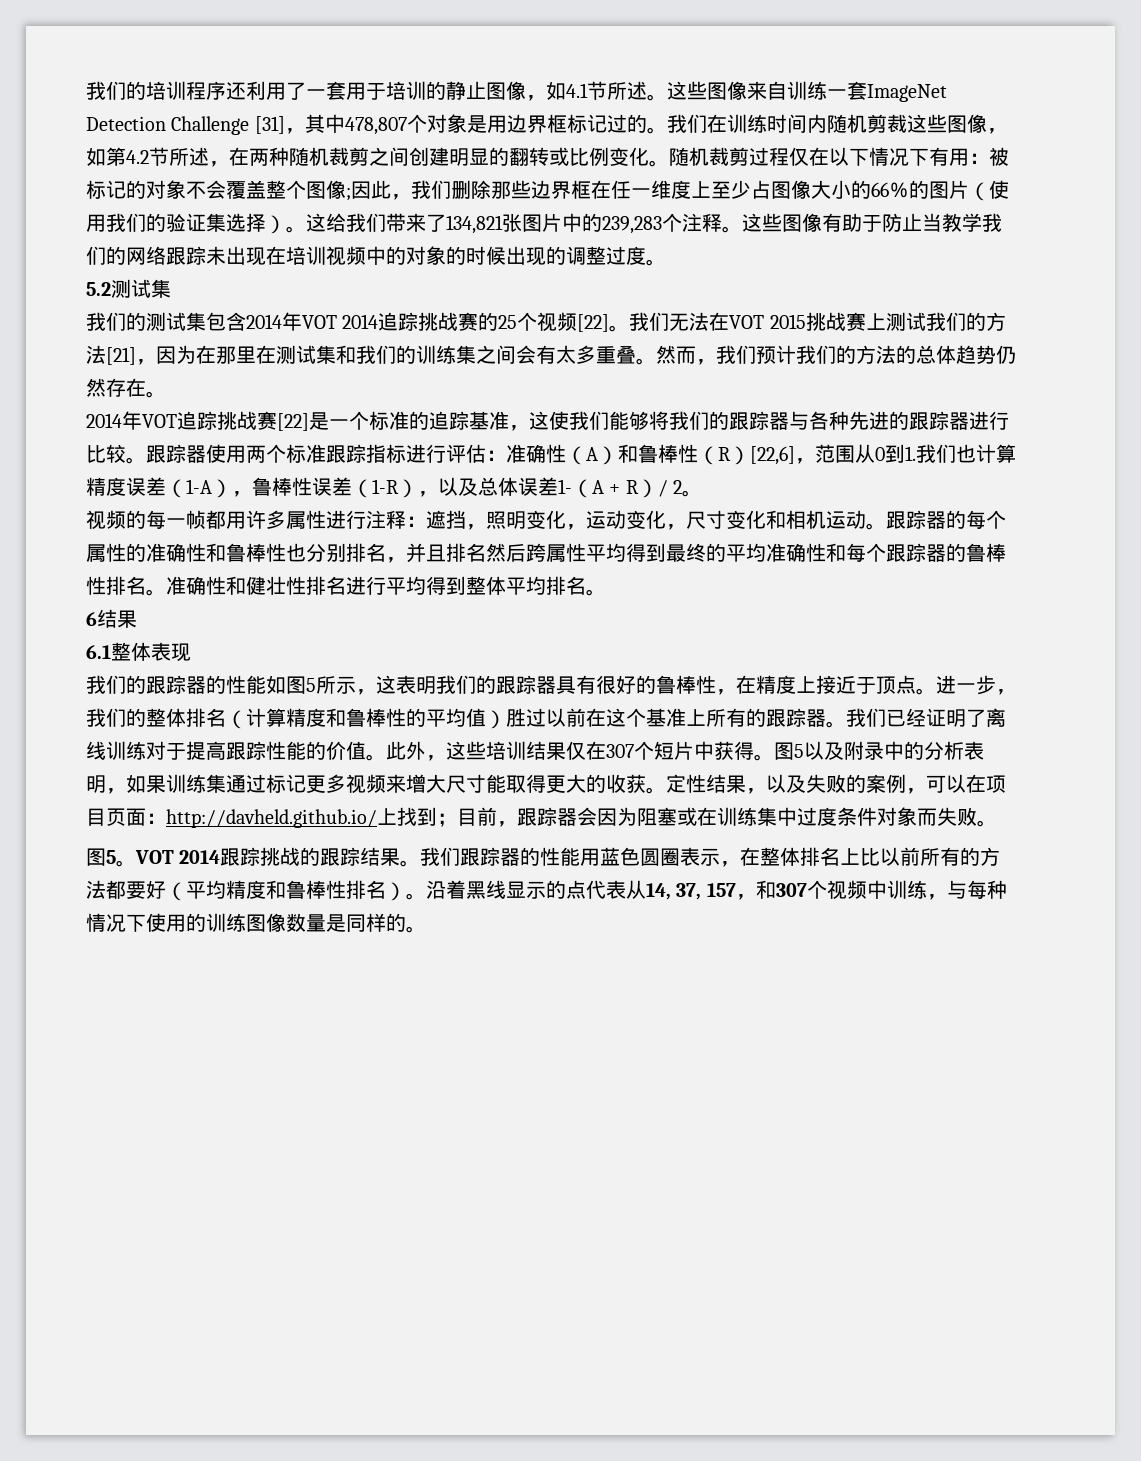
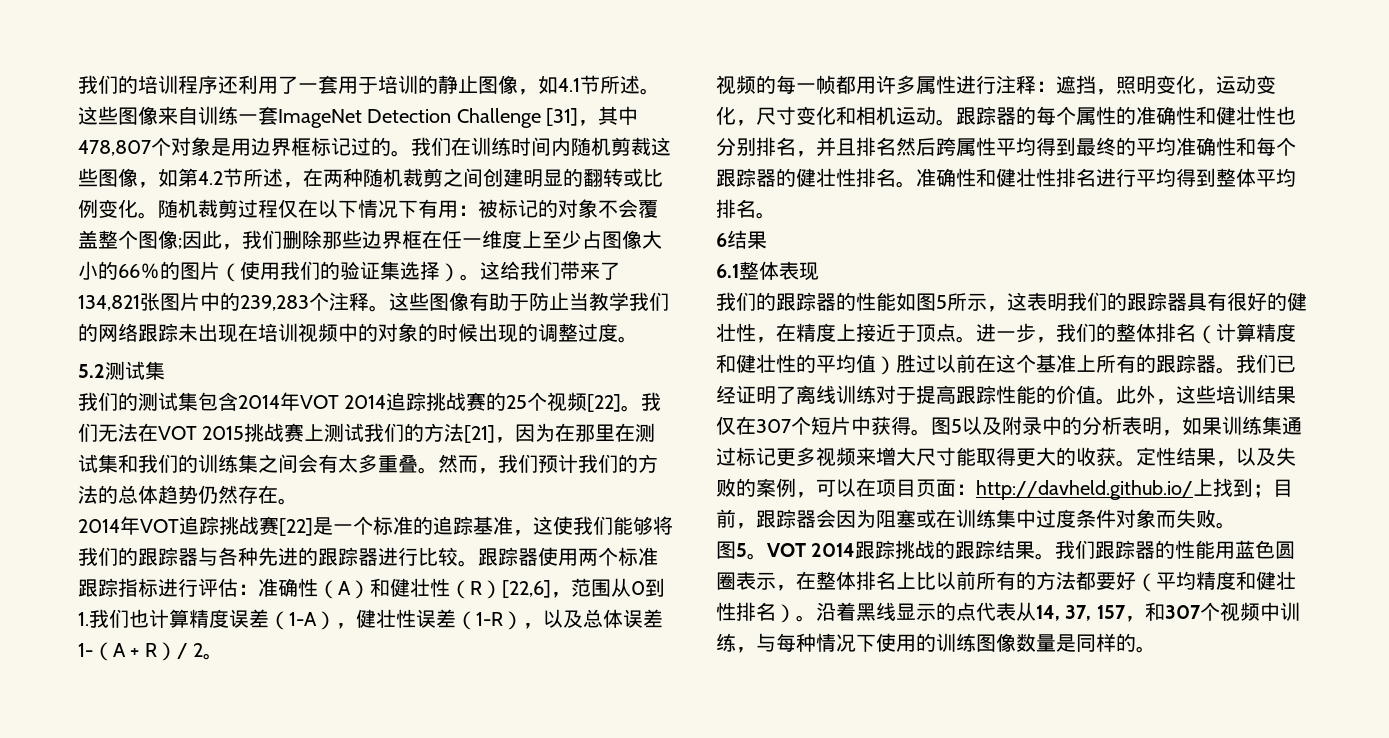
- 跟踪器使用两个标准跟踪指标进行评估：准确性（A）和鲁棒性（R）[22,6]，范围从0到1.我们也计算精度误差（1-A），鲁棒性误差（1-R），以及总体误差1-（A + R）/ 2。
+ 跟踪器使用两个标准跟踪指标进行评估：准确性（A）和健壮性（R）[22,6]，范围从0到1.我们也计算精度误差（1-A），健壮性误差（1-R），以及总体误差1-（A + R）/ 2。
- 跟踪器的每个属性的准确性和鲁棒性也分别排名，并且排名然后跨属性平均得到最终的平均准确性和每个跟踪器的鲁棒性排名。
+ 跟踪器的每个属性的准确性和健壮性也分别排名，并且排名然后跨属性平均得到最终的平均准确性和每个跟踪器的健壮性排名。
- 我们的跟踪器的性能如图5所示，这表明我们的跟踪器具有很好的鲁棒性，在精度上接近于顶点。
+ 我们的跟踪器的性能如图5所示，这表明我们的跟踪器具有很好的健壮性，在精度上接近于顶点。
- 进一步，我们的整体排名（计算精度和鲁棒性的平均值）胜过以前在这个基准上所有的跟踪器。
+ 进一步，我们的整体排名（计算精度和健壮性的平均值）胜过以前在这个基准上所有的跟踪器。
- 我们跟踪器的性能用蓝色圆圈表示，在整体排名上比以前所有的方法都要好（平均精度和鲁棒性排名）。
+ 我们跟踪器的性能用蓝色圆圈表示，在整体排名上比以前所有的方法都要好（平均精度和健壮性排名）。

